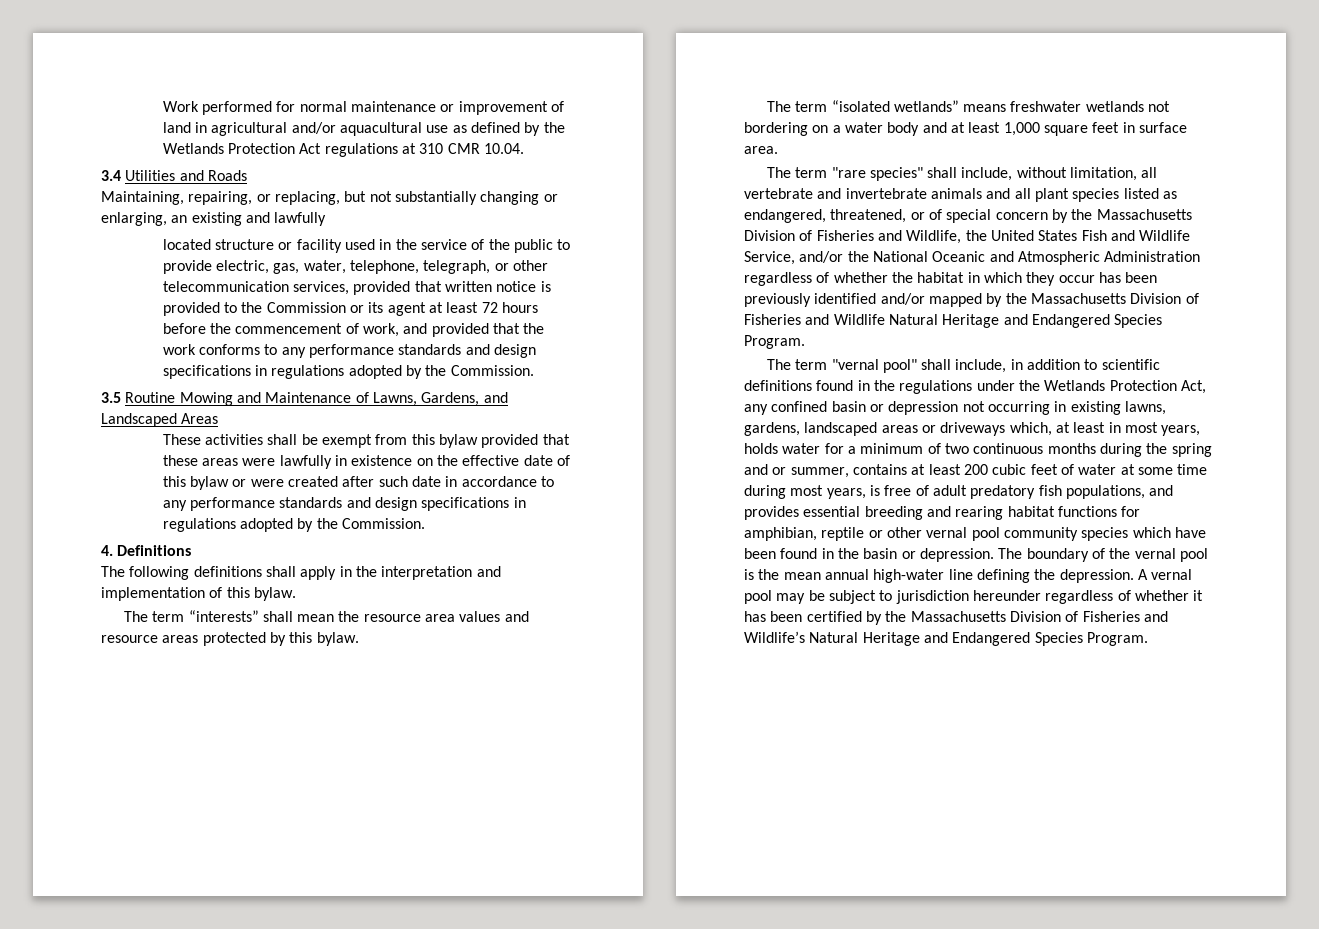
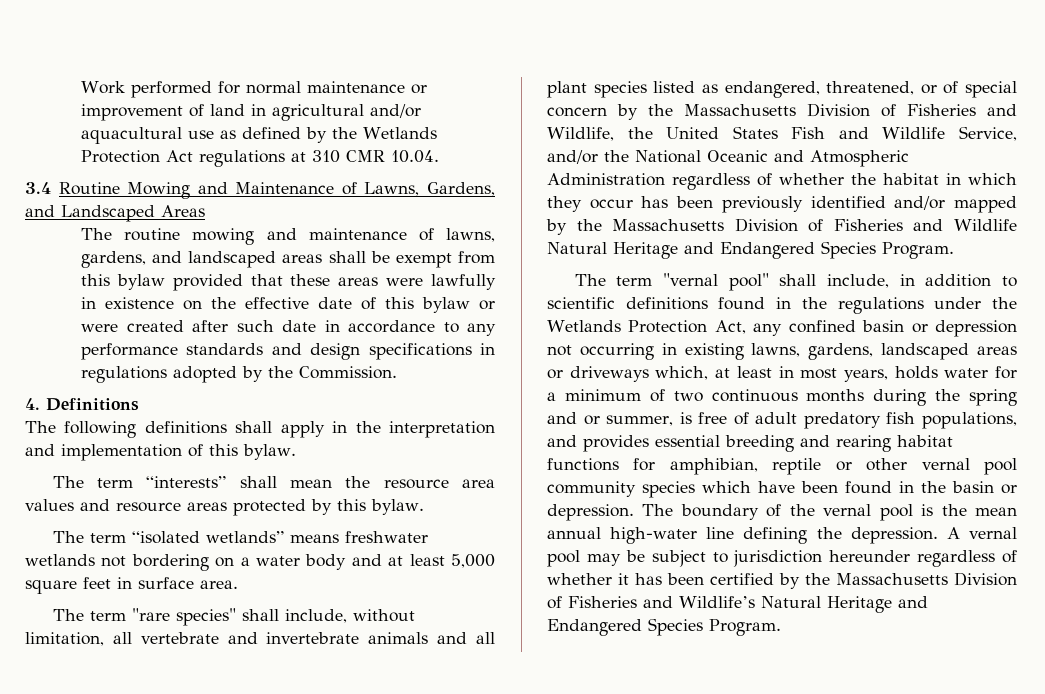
- 3.4 Utilities and Roads
- Maintaining, repairing, or replacing, but not substantially changing or enlarging, an existing and lawfully
- located structure or facility used in the service of the public to provide electric, gas, water, telephone, telegraph, or other telecommunication services, provided that written notice is provided to the Commission or its agent at least 72 hours before the commencement of work, and provided that the work conforms to any performance standards and design specifications in regulations adopted by the Commission.
- 3.5 Routine Mowing and Maintenance of Lawns, Gardens, and Landscaped Areas
+ 3.4 Routine Mowing and Maintenance of Lawns, Gardens, and Landscaped Areas
- These activities shall be exempt from this bylaw provided that these areas were lawfully in existence on the effective date of this bylaw or were created after such date in accordance to any performance standards and design specifications in regulations adopted by the Commission.
+ The routine mowing and maintenance of lawns, gardens, and landscaped areas shall be exempt from this bylaw provided that these areas were lawfully in existence on the effective date of this bylaw or were created after such date in accordance to any performance standards and design specifications in regulations adopted by the Commission.
- The term “isolated wetlands” means freshwater wetlands not bordering on a water body and at least 1,000 square feet in surface area.
+ The term “isolated wetlands” means freshwater wetlands not bordering on a water body and at least 5,000 square feet in surface area.
- The term "vernal pool" shall include, in addition to scientific definitions found in the regulations under the Wetlands Protection Act, any confined basin or depression not occurring in existing lawns, gardens, landscaped areas or driveways which, at least in most years, holds water for a minimum of two continuous months during the spring and or summer, contains at least 200 cubic feet of water at some time during most years, is free of adult predatory fish populations, and provides essential breeding and rearing habitat functions for amphibian, reptile or other vernal pool community species which have been found in the basin or depression.
+ The term "vernal pool" shall include, in addition to scientific definitions found in the regulations under the Wetlands Protection Act, any confined basin or depression not occurring in existing lawns, gardens, landscaped areas or driveways which, at least in most years, holds water for a minimum of two continuous months during the spring and or summer, is free of adult predatory fish populations, and provides essential breeding and rearing habitat functions for amphibian, reptile or other vernal pool community species which have been found in the basin or depression.

